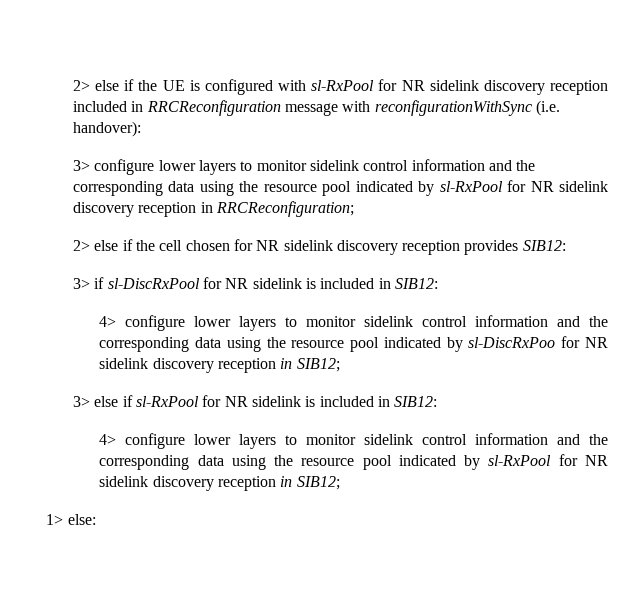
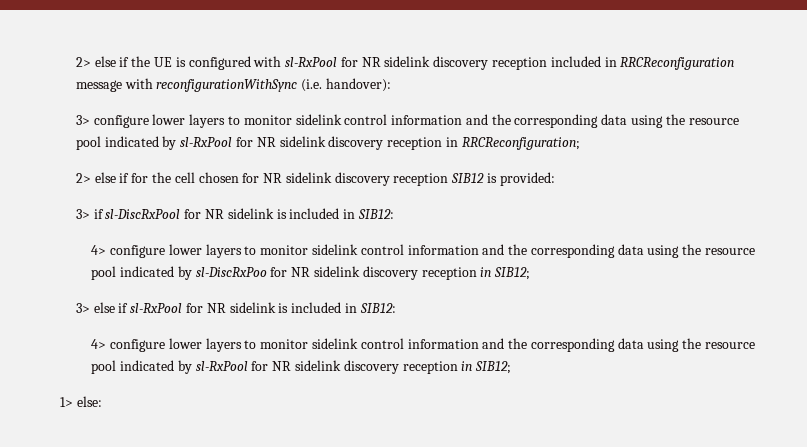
- 2> else if the cell chosen for NR sidelink discovery reception provides SIB12:
+ 2> else if for the cell chosen for NR sidelink discovery reception SIB12 is provided:

